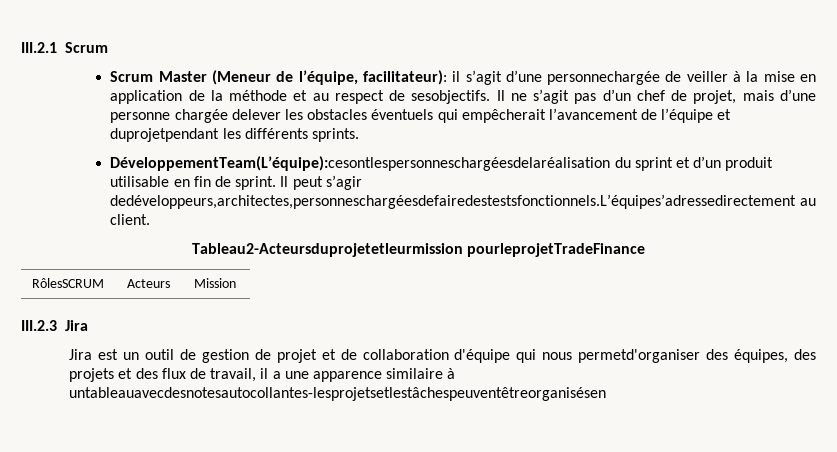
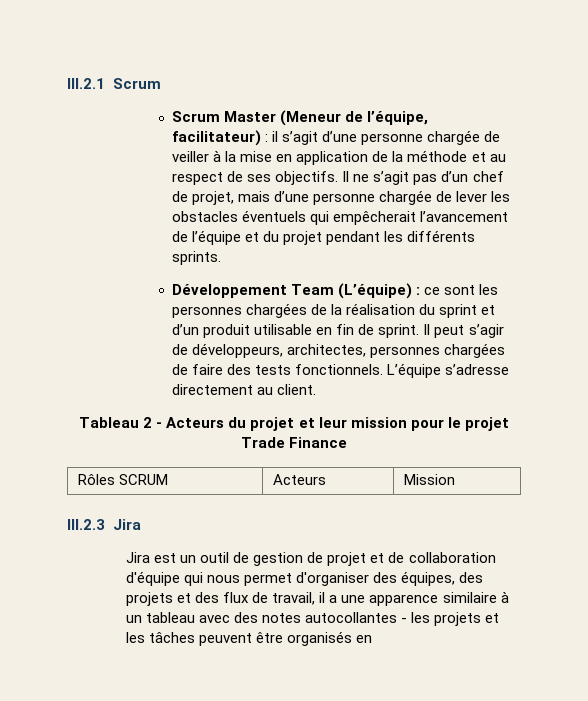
- Scrum Master (Meneur de l’équipe, facilitateur): il s’agit d’une personnechargée de veiller à la mise en application de la méthode et au respect de sesobjectifs.
+ Scrum Master (Meneur de l’équipe, facilitateur) : il s’agit d’une personne chargée de veiller à la mise en application de la méthode et au respect de ses objectifs.
- Il ne s’agit pas d’un chef de projet, mais d’une personne chargée delever les obstacles éventuels qui empêcherait l’avancement de l’équipe et duprojetpendant les différents sprints.
+ Il ne s’agit pas d’un chef de projet, mais d’une personne chargée de lever les obstacles éventuels qui empêcherait l’avancement de l’équipe et du projet pendant les différents sprints.
- DéveloppementTeam(L’équipe):cesontlespersonneschargéesdelaréalisation du sprint et d’un produit utilisable en fin de sprint.
+ Développement Team (L’équipe) : ce sont les personnes chargées de la réalisation du sprint et d’un produit utilisable en fin de sprint.
- Il peut s’agir dedéveloppeurs,architectes,personneschargéesdefairedestestsfonctionnels.L’équipes’adressedirectement au client.
- Tableau2-Acteursduprojetetleurmission pourleprojetTradeFinance
- RôlesSCRUM | Acteurs | Mission
+ Il peut s’agir de développeurs, architectes, personnes chargées de faire des tests fonctionnels. L’équipe s’adresse directement au client.
+ Tableau 2 - Acteurs du projet et leur mission pour le projet Trade Finance
+ Rôles SCRUM | Acteurs | Mission
- Jira est un outil de gestion de projet et de collaboration d'équipe qui nous permetd'organiser des équipes, des projets et des flux de travail, il a une apparence similaire à untableauavecdesnotesautocollantes-lesprojetsetlestâchespeuventêtreorganisésen
+ Jira est un outil de gestion de projet et de collaboration d'équipe qui nous permet d'organiser des équipes, des projets et des flux de travail, il a une apparence similaire à un tableau avec des notes autocollantes - les projets et les tâches peuvent être organisés en

